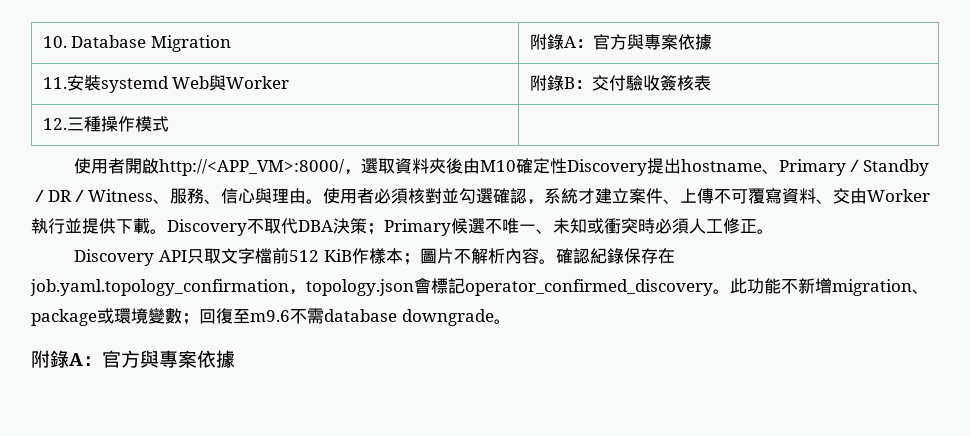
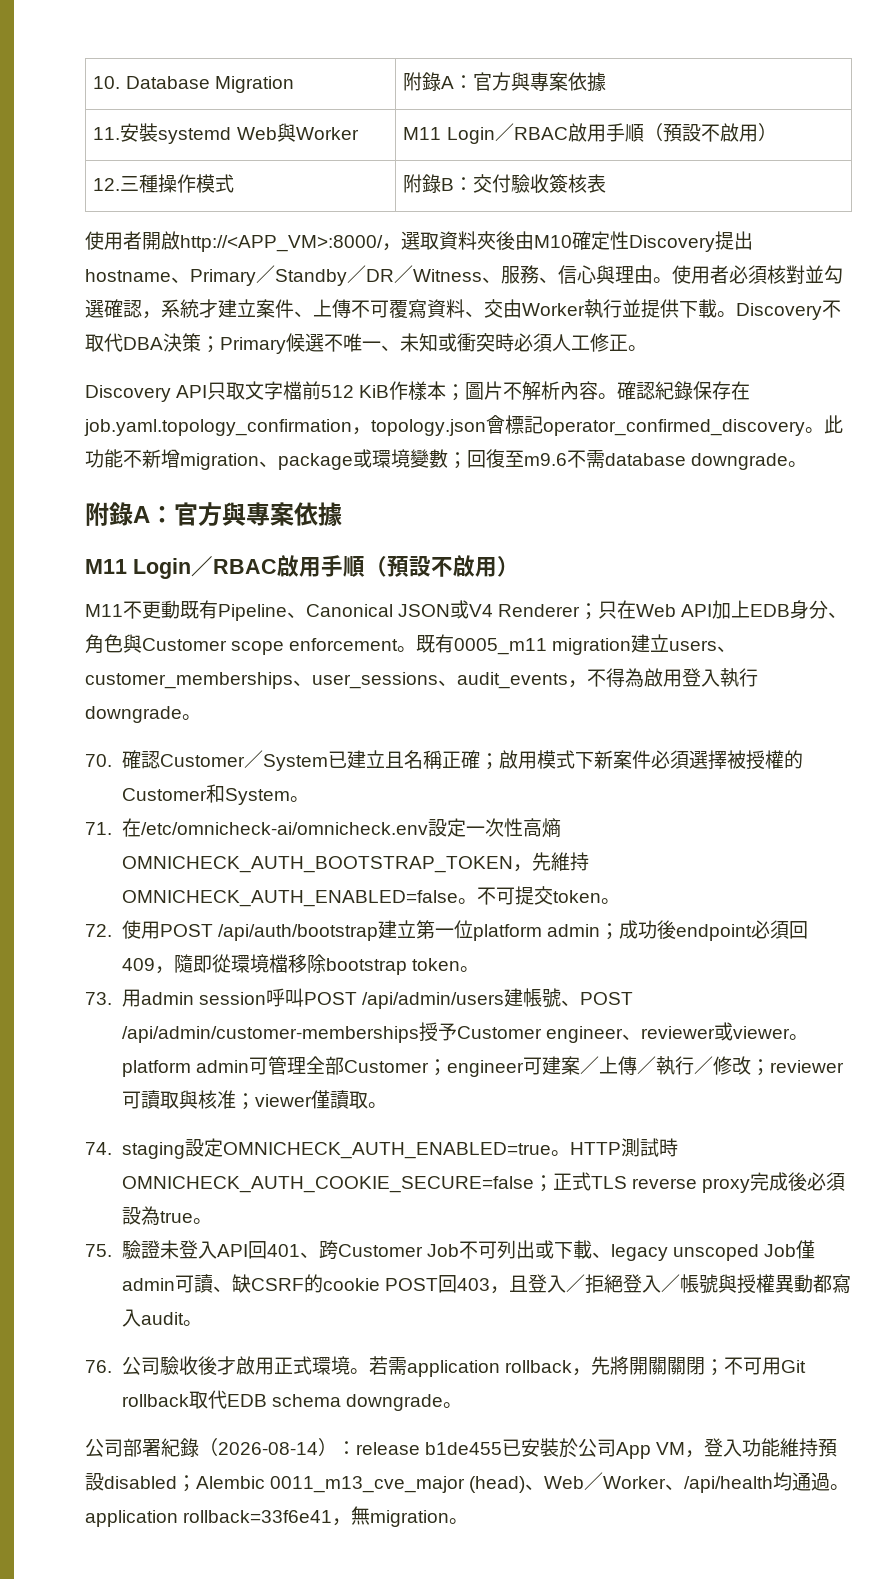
- 11.安裝systemd Web與Worker | 附錄B：交付驗收簽核表
+ 11.安裝systemd Web與Worker | M11 Login／RBAC啟用手順（預設不啟用）
+ 12.三種操作模式 | 附錄B：交付驗收簽核表
- 12.三種操作模式 |
  此功能不新增migration、package或環境變數；回復至m9.6不需database downgrade。
  附錄A：官方與專案依據
+ M11 Login／RBAC啟用手順（預設不啟用）
+ M11不更動既有Pipeline、Canonical JSON或V4 Renderer；只在Web API加上EDB身分、角色與Customer scope enforcement。既有0005_m11 migration建立users、customer_memberships、user_sessions、audit_events，不得為啟用登入執行downgrade。
+ 70.確認Customer／System已建立且名稱正確；啟用模式下新案件必須選擇被授權的Customer和System。
+ 71.在/etc/omnicheck-ai/omnicheck.env設定一次性高熵OMNICHECK_AUTH_BOOTSTRAP_TOKEN，先維持OMNICHECK_AUTH_ENABLED=false。不可提交token。
+ 72.使用POST /api/auth/bootstrap建立第一位platform admin；成功後endpoint必須回409，隨即從環境檔移除bootstrap token。
+ 73.用admin session呼叫POST /api/admin/users建帳號、POST /api/admin/customer-memberships授予Customer engineer、reviewer或viewer。platform admin可管理全部Customer；engineer可建案／上傳／執行／修改；reviewer可讀取與核准；viewer僅讀取。
+ 74. staging設定OMNICHECK_AUTH_ENABLED=true。HTTP測試時OMNICHECK_AUTH_COOKIE_SECURE=false；正式TLS reverse proxy完成後必須設為true。
+ 75.驗證未登入API回401、跨Customer Job不可列出或下載、legacy unscoped Job僅admin可讀、缺CSRF的cookie POST回403，且登入／拒絕登入／帳號與授權異動都寫入audit。
+ 76.公司驗收後才啟用正式環境。若需application rollback，先將開關關閉；不可用Git rollback取代EDB schema downgrade。
+ 公司部署紀錄（2026-08-14）：release b1de455已安裝於公司App VM，登入功能維持預設disabled；Alembic 0011_m13_cve_major (head)、Web／Worker、/api/health均通過。application rollback=33f6e41，無migration。

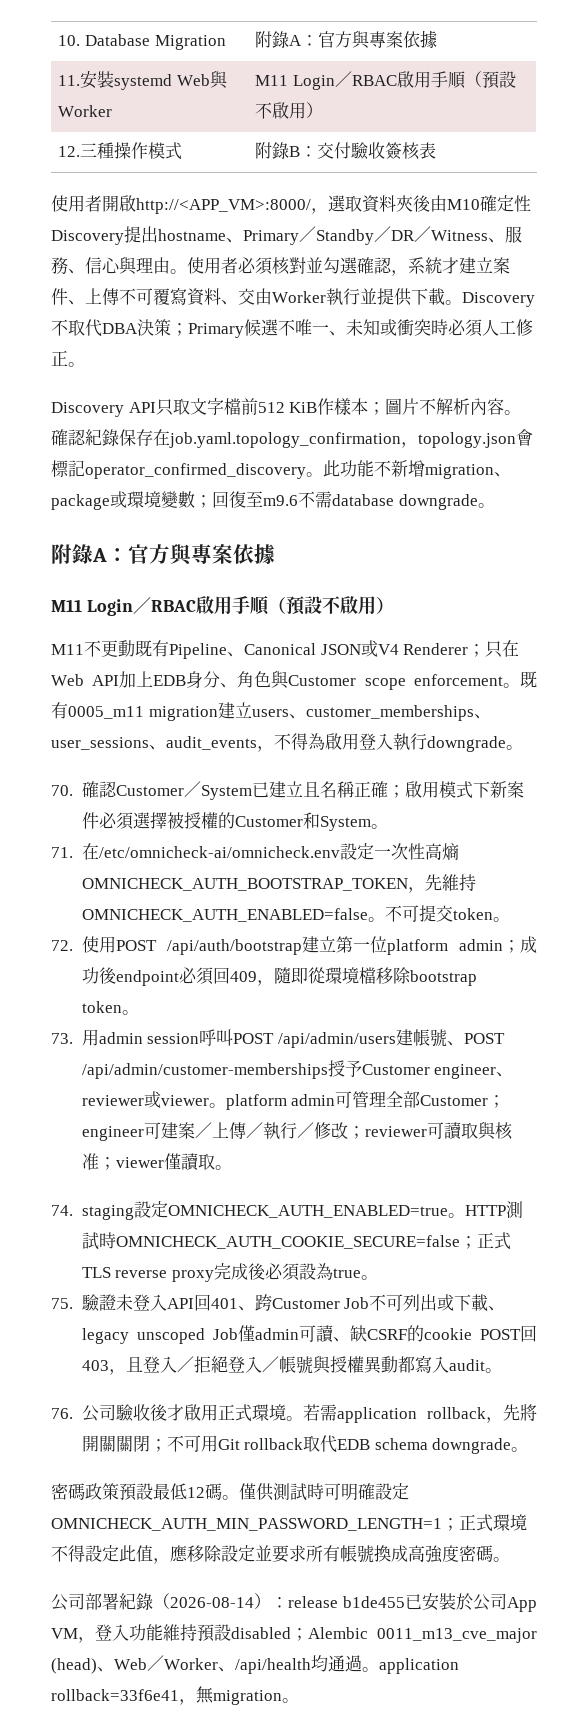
+ 密碼政策預設最低12碼。僅供測試時可明確設定OMNICHECK_AUTH_MIN_PASSWORD_LENGTH=1；正式環境不得設定此值，應移除設定並要求所有帳號換成高強度密碼。

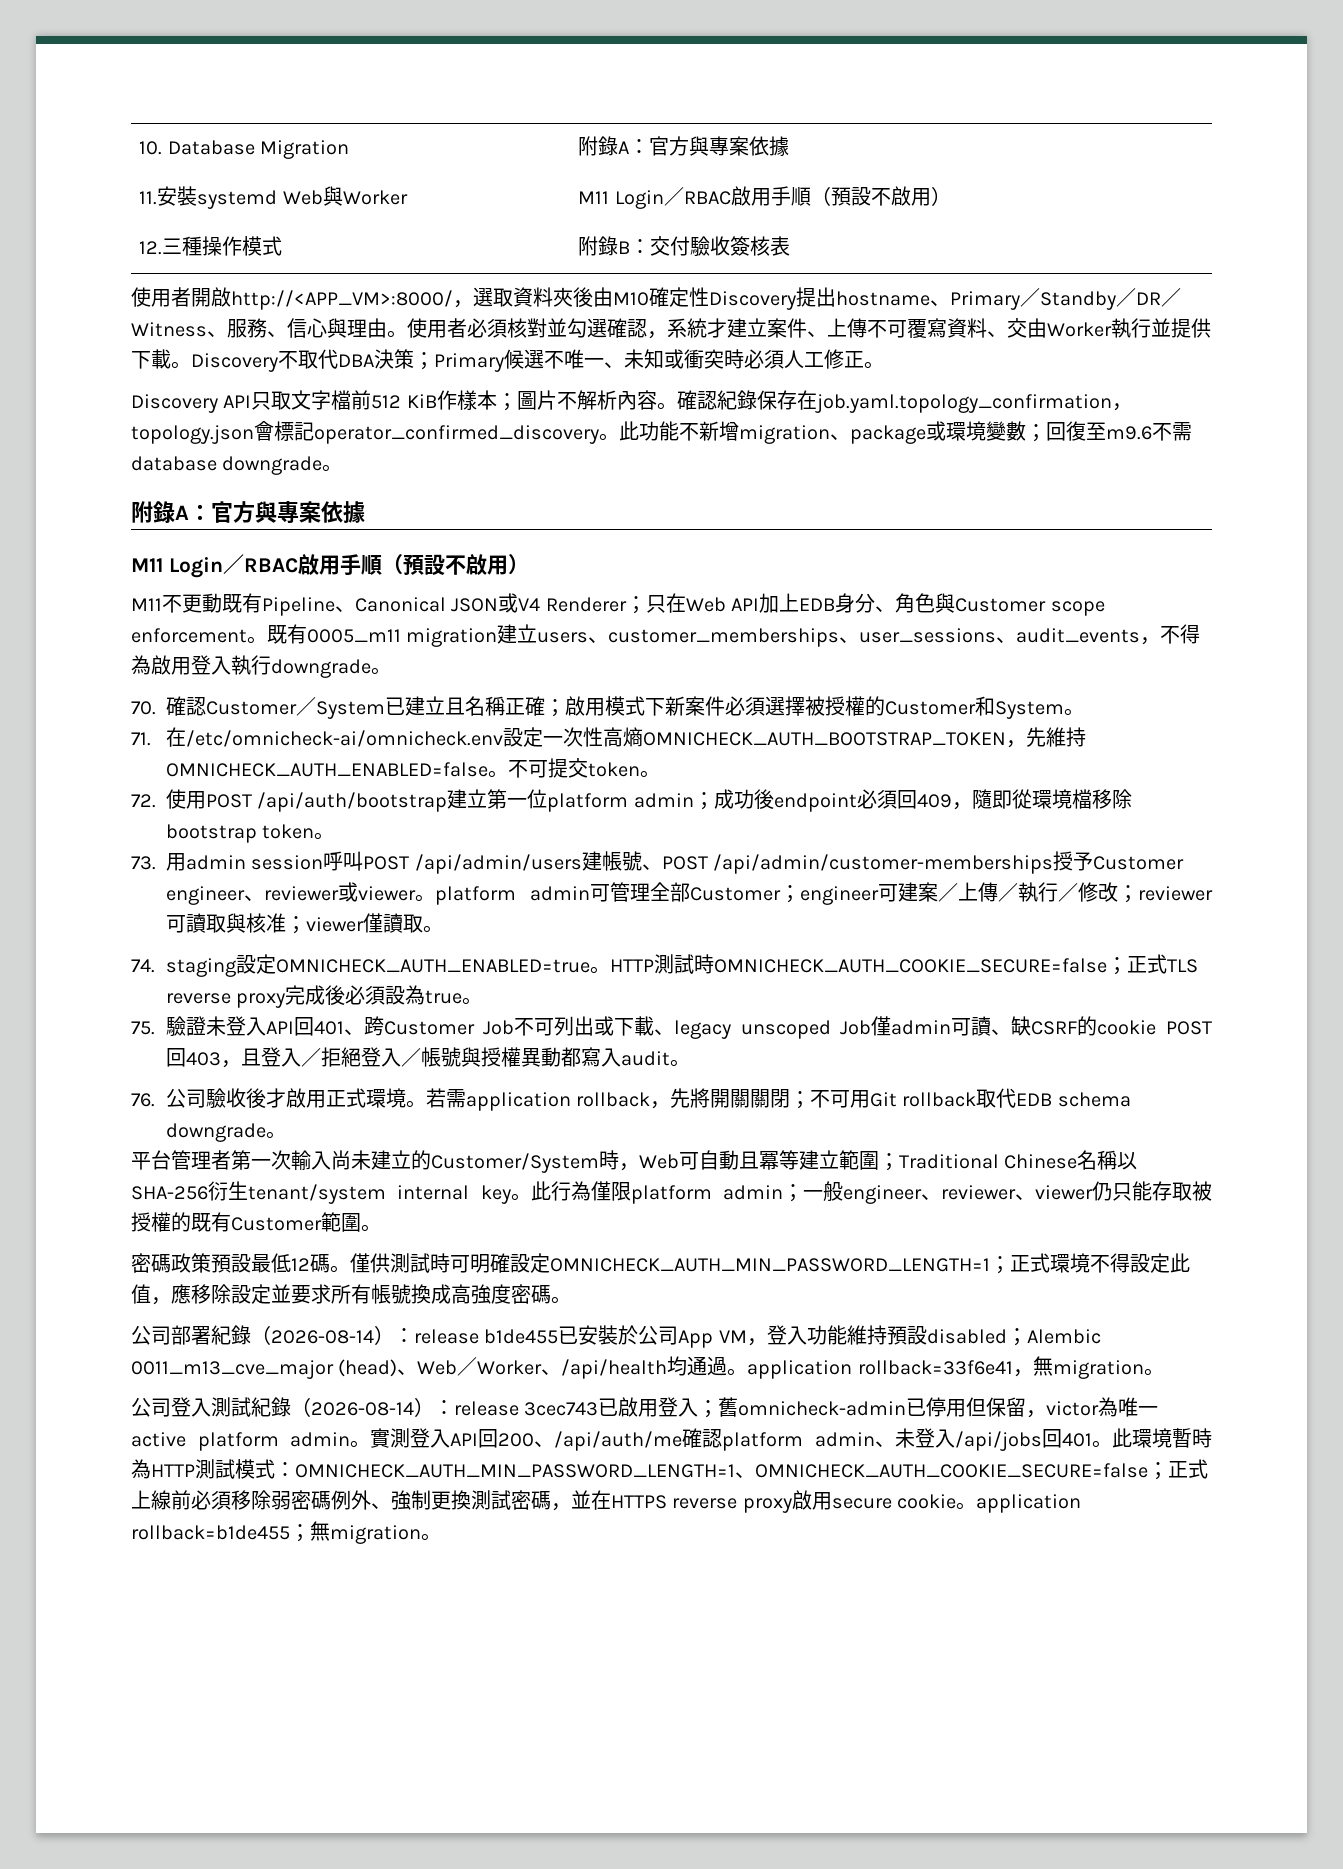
+ 平台管理者第一次輸入尚未建立的Customer/System時，Web可自動且冪等建立範圍；Traditional Chinese名稱以SHA-256衍生tenant/system internal key。此行為僅限platform admin；一般engineer、reviewer、viewer仍只能存取被授權的既有Customer範圍。
+ 公司登入測試紀錄（2026-08-14）：release 3cec743已啟用登入；舊omnicheck-admin已停用但保留，victor為唯一active platform admin。實測登入API回200、/api/auth/me確認platform admin、未登入/api/jobs回401。此環境暫時為HTTP測試模式：OMNICHECK_AUTH_MIN_PASSWORD_LENGTH=1、OMNICHECK_AUTH_COOKIE_SECURE=false；正式上線前必須移除弱密碼例外、強制更換測試密碼，並在HTTPS reverse proxy啟用secure cookie。application rollback=b1de455；無migration。

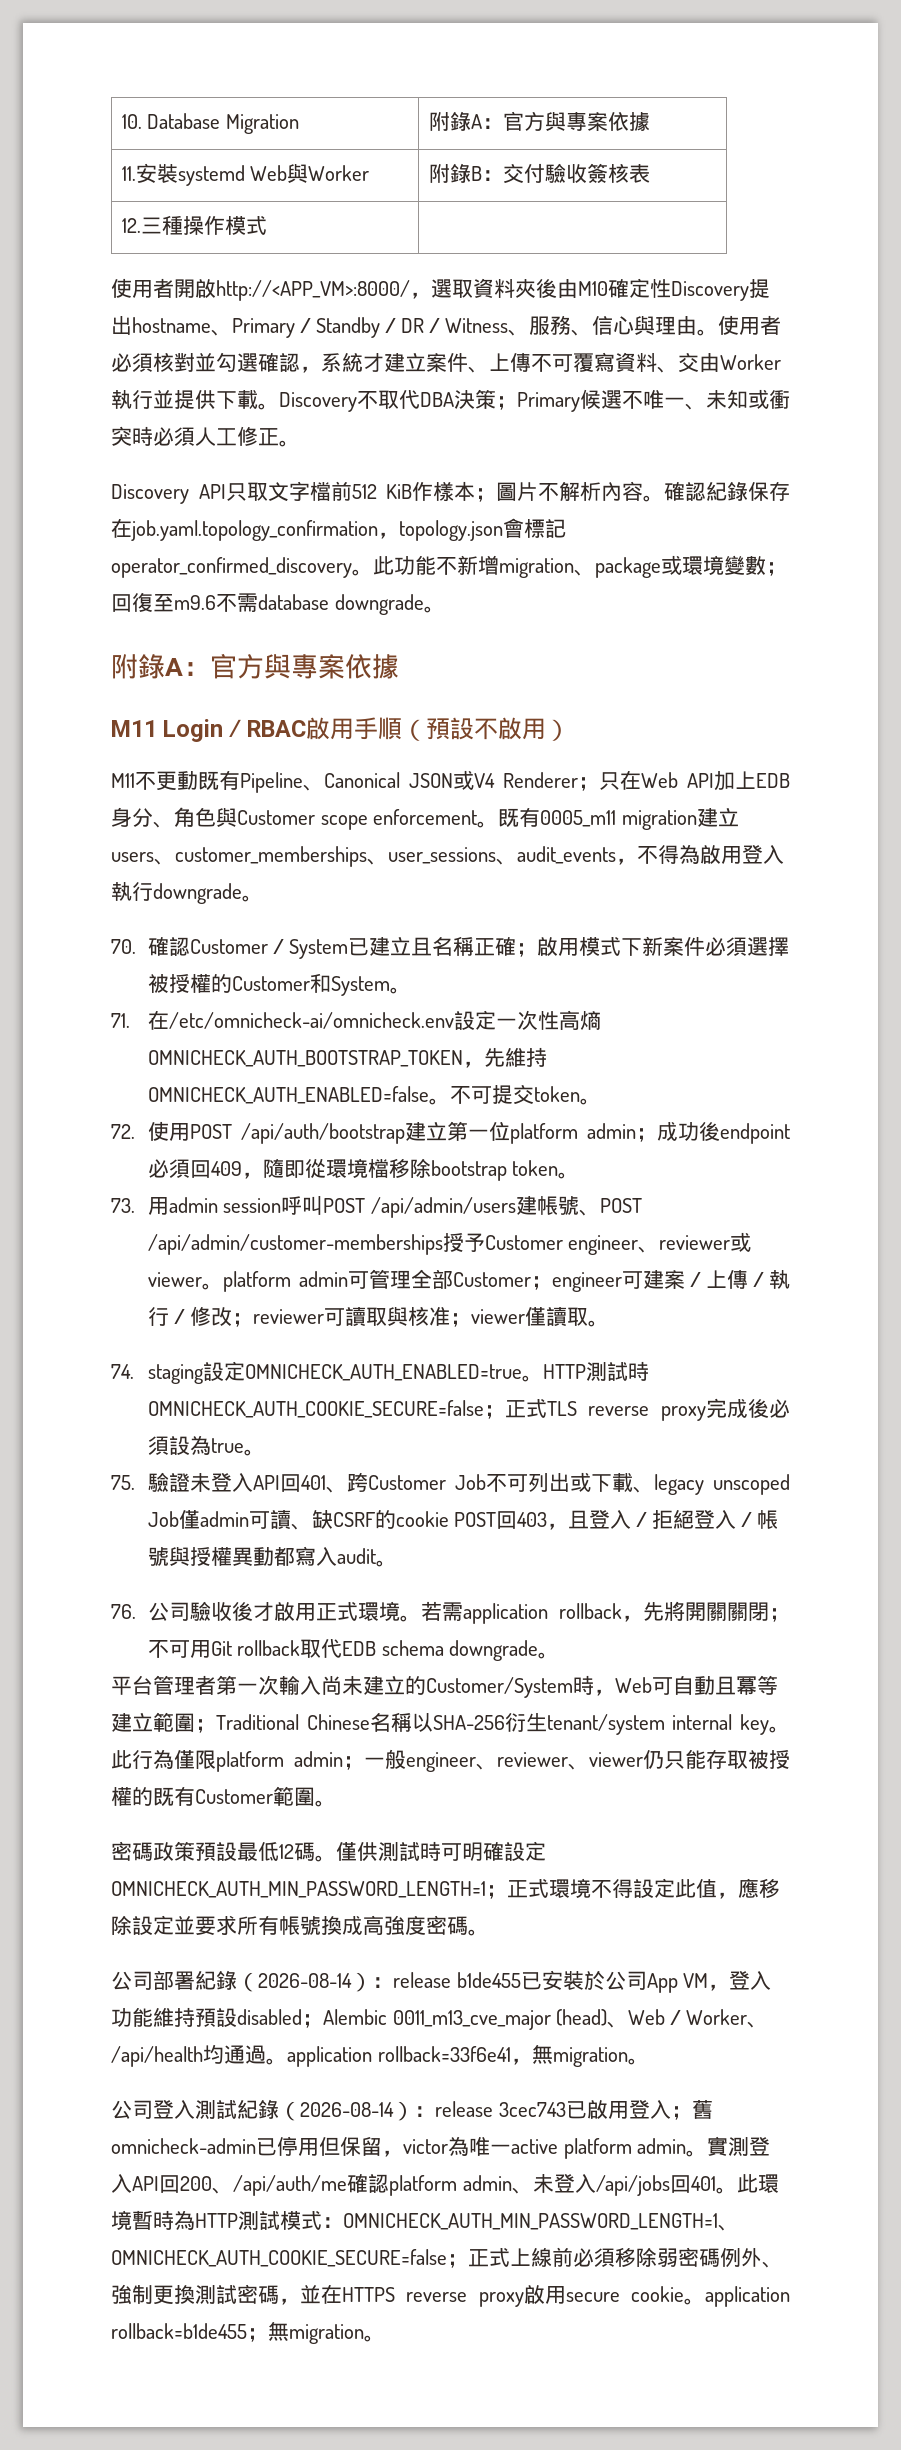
- 11.安裝systemd Web與Worker | M11 Login／RBAC啟用手順（預設不啟用）
- 12.三種操作模式 | 附錄B：交付驗收簽核表
+ 11.安裝systemd Web與Worker | 附錄B：交付驗收簽核表
+ 12.三種操作模式 |

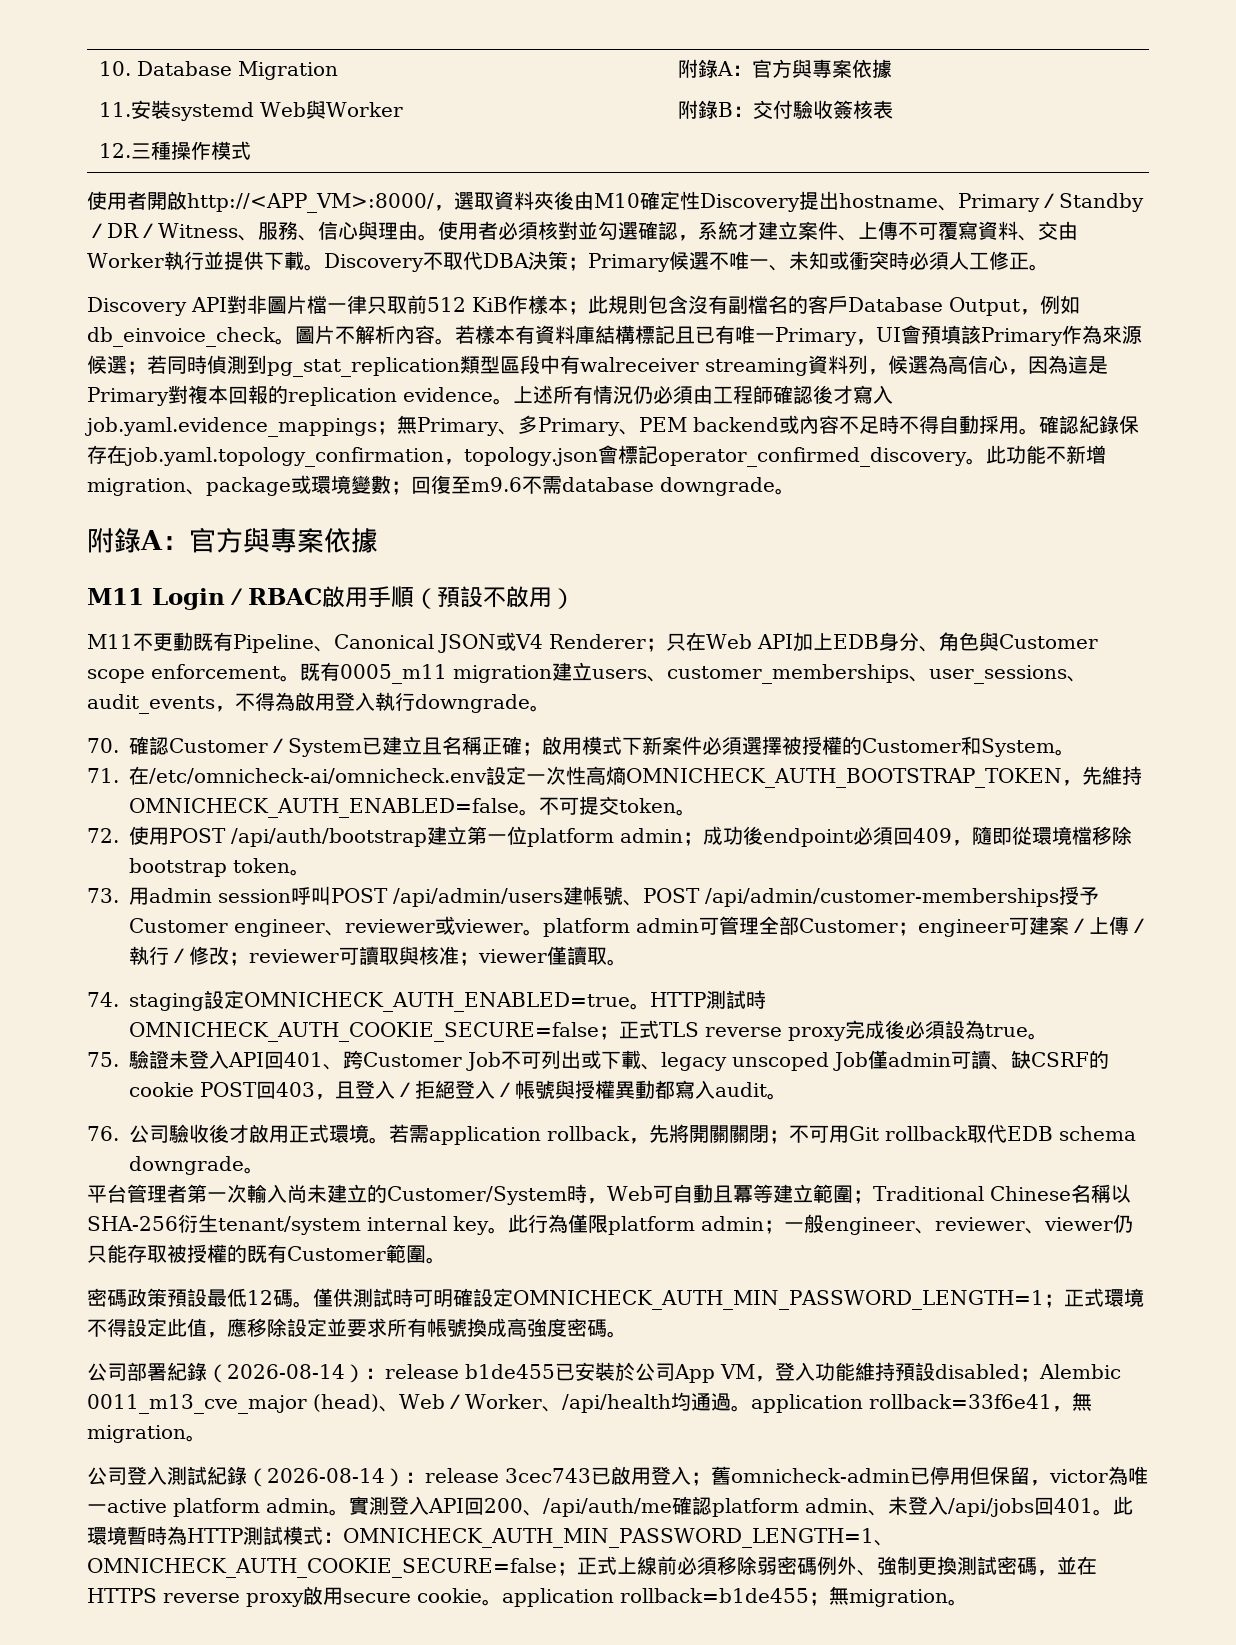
- Discovery API只取文字檔前512 KiB作樣本；圖片不解析內容。
+ Discovery API對非圖片檔一律只取前512 KiB作樣本；此規則包含沒有副檔名的客戶Database Output，例如db_einvoice_check。圖片不解析內容。若樣本有資料庫結構標記且已有唯一Primary，UI會預填該Primary作為來源候選；若同時偵測到pg_stat_replication類型區段中有walreceiver streaming資料列，候選為高信心，因為這是Primary對複本回報的replication evidence。上述所有情況仍必須由工程師確認後才寫入job.yaml.evidence_mappings；無Primary、多Primary、PEM backend或內容不足時不得自動採用。

